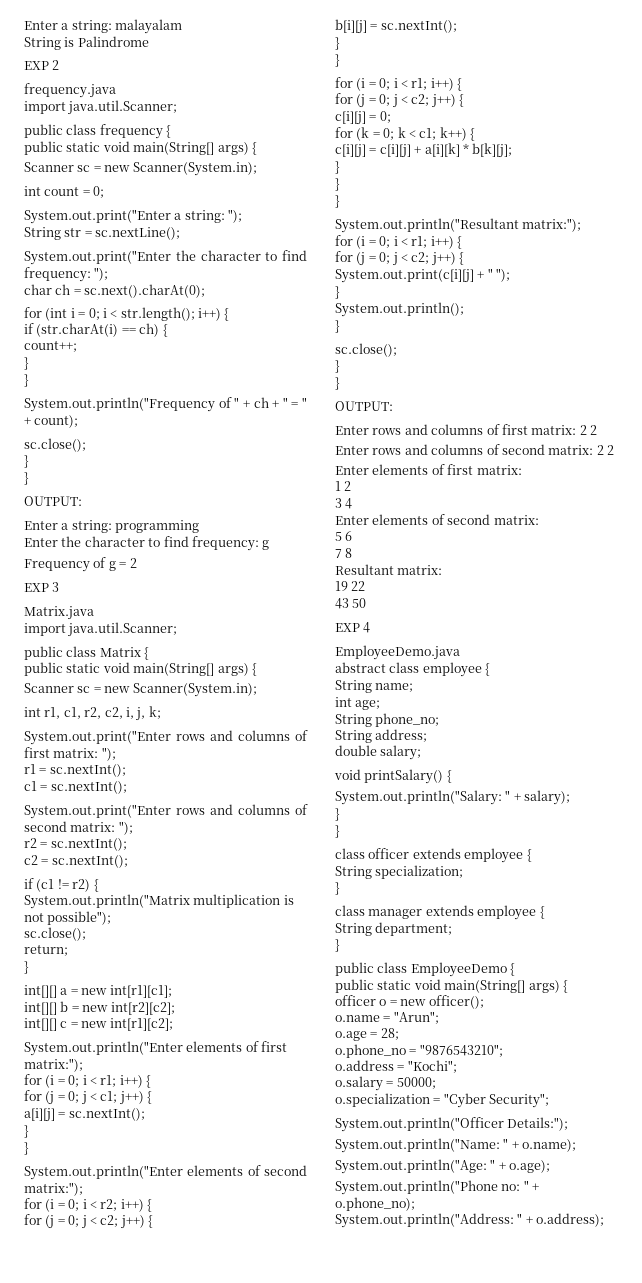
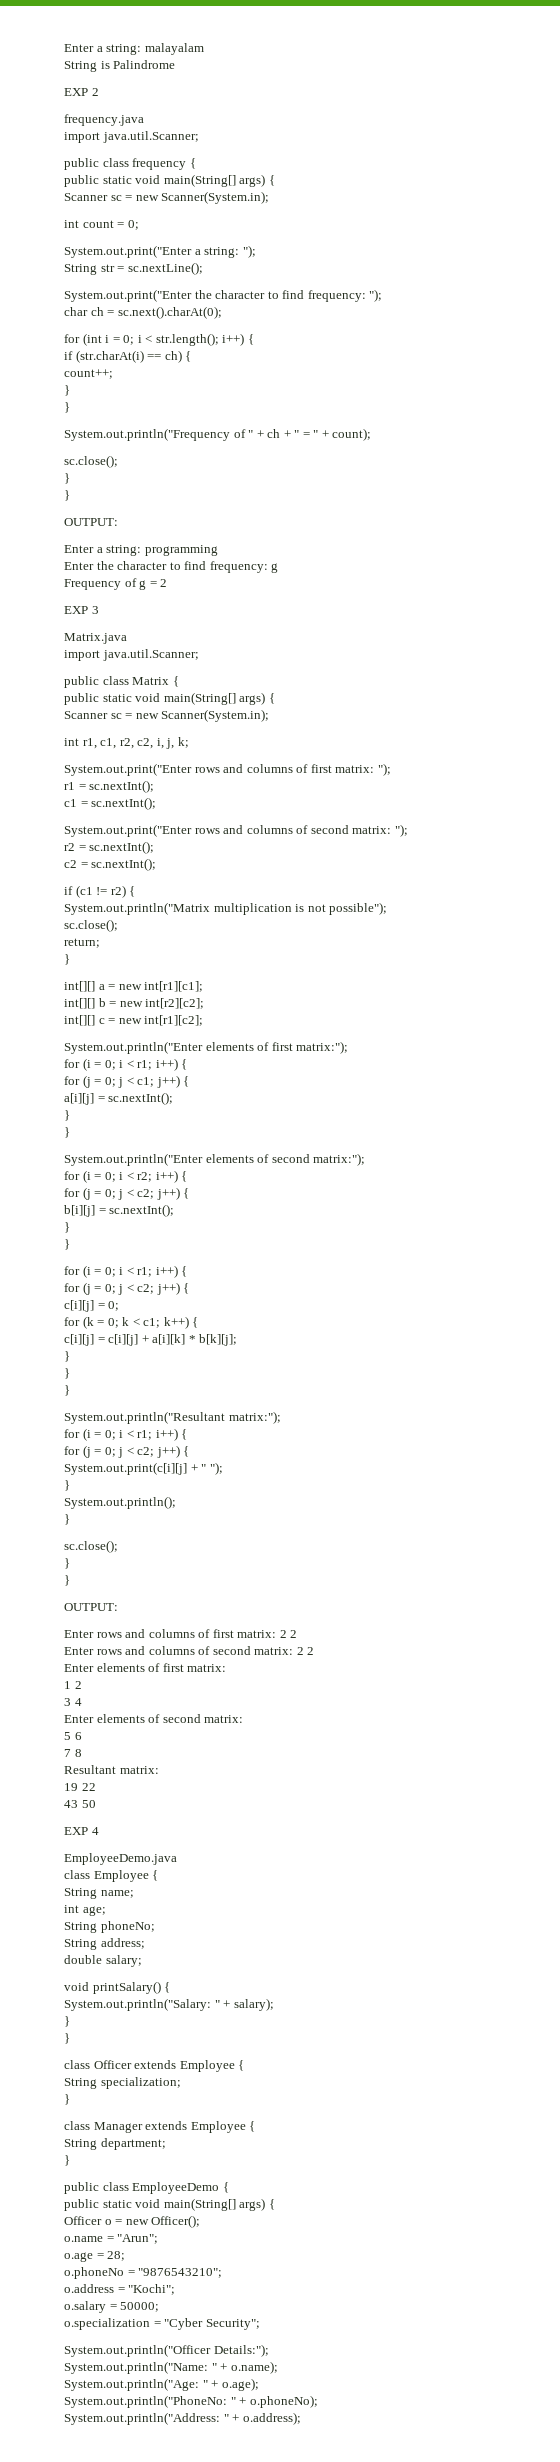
- abstract class employee {
+ class Employee {
- String phone_no;
+ String phoneNo;
- class officer extends employee {
+ class Officer extends Employee {
- class manager extends employee {
+ class Manager extends Employee {
- officer o = new officer();
+ Officer o = new Officer();
- o.phone_no = "9876543210";
+ o.phoneNo = "9876543210";
- System.out.println("Phone no: " + o.phone_no);
+ System.out.println("PhoneNo: " + o.phoneNo);

